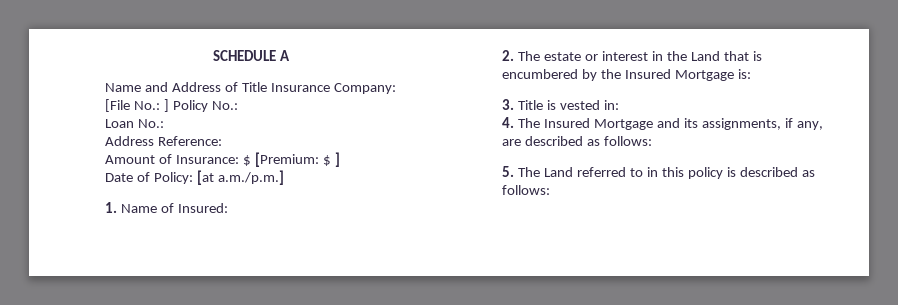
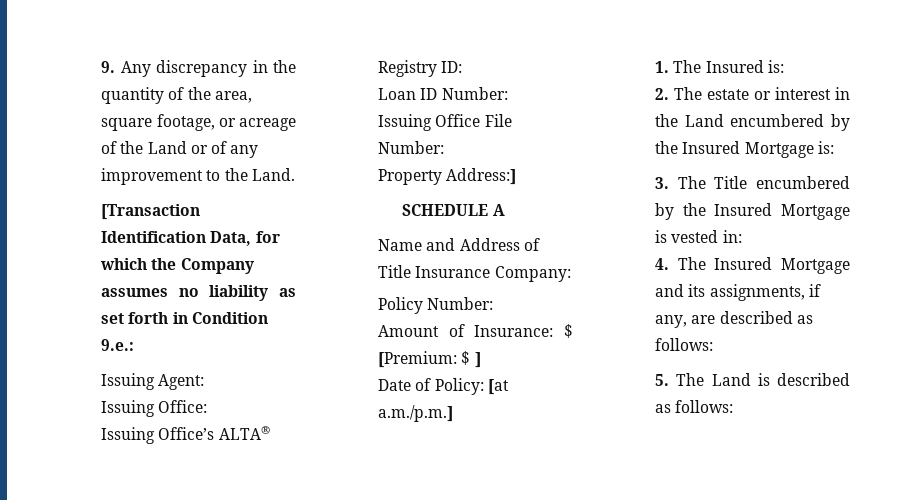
+ 9. Any discrepancy in the quantity of the area, square footage, or acreage of the Land or of any improvement to the Land.
+ [Transaction Identification Data, for which the Company assumes no liability as set forth in Condition 9.e.:
+ Issuing Agent:
+ Issuing Office:
+ Issuing Office’s ALTA® Registry ID:
+ Loan ID Number:
+ Issuing Office File Number:
+ Property Address:]
- [File No.: ] Policy No.:
- Loan No.:
- Address Reference:
+ Policy Number:
- 1. Name of Insured:
+ 1. The Insured is:
- 2. The estate or interest in the Land that is encumbered by the Insured Mortgage is:
+ 2. The estate or interest in the Land encumbered by the Insured Mortgage is:
- 3. Title is vested in:
+ 3. The Title encumbered by the Insured Mortgage is vested in:
- 5. The Land referred to in this policy is described as follows:
+ 5. The Land is described as follows:

